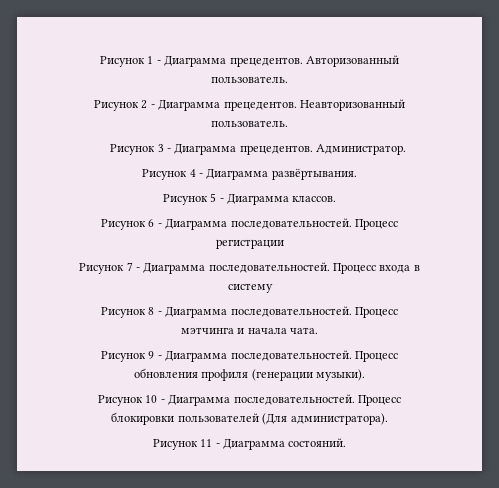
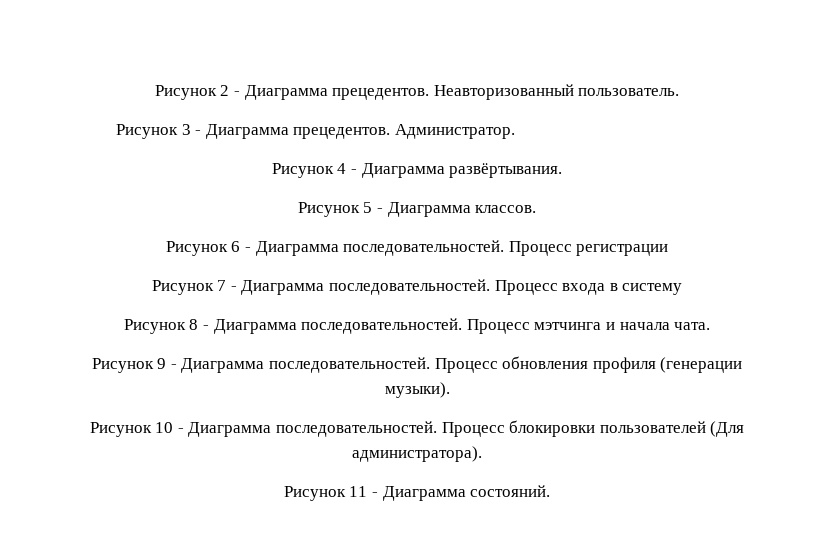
- Рисунок 1 - Диаграмма прецедентов. Авторизованный пользователь.

